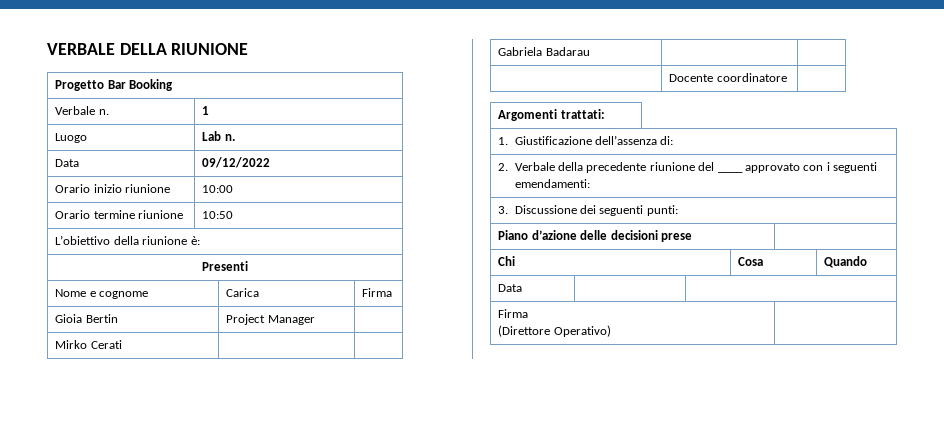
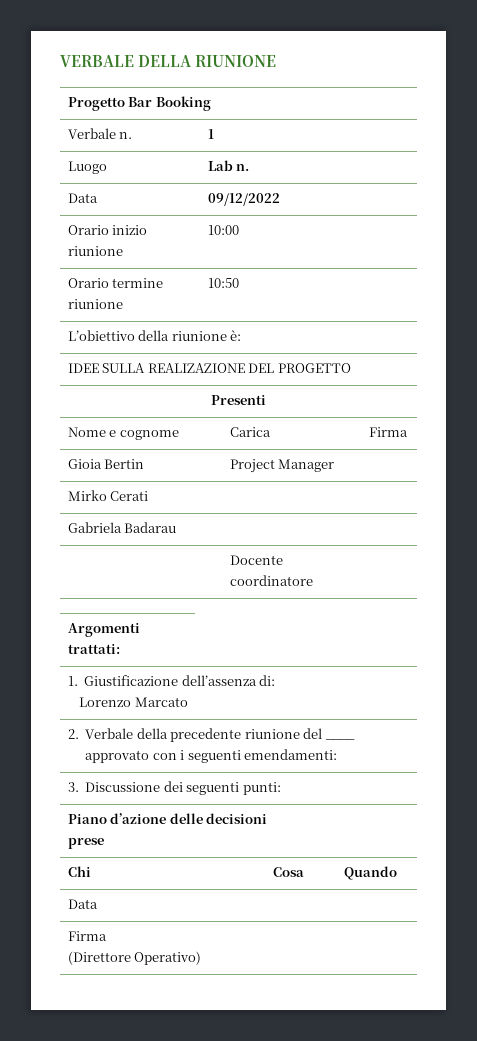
+ IDEE SULLA REALIZAZIONE DEL PROGETTO
  1. Giustificazione dell’assenza di:
+ Lorenzo Marcato

